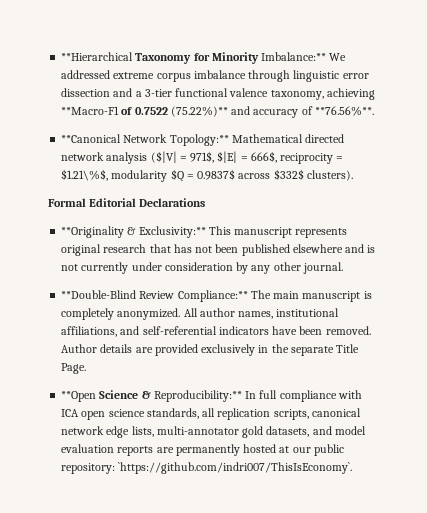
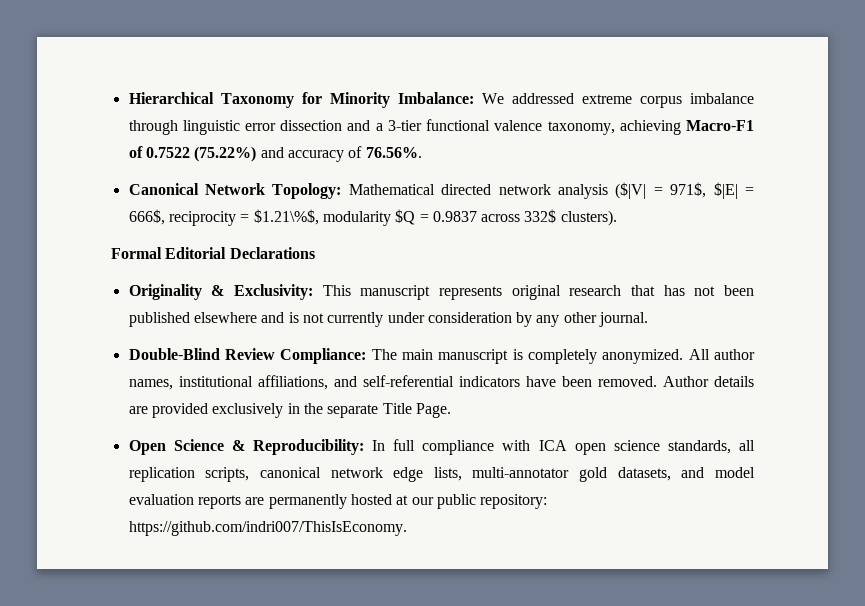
- **Hierarchical Taxonomy for Minority Imbalance:** We addressed extreme corpus imbalance through linguistic error dissection and a 3-tier functional valence taxonomy, achieving **Macro-F1 of 0.7522 (75.22%)** and accuracy of **76.56%**.
- **Canonical Network Topology:** Mathematical directed network analysis ($|V| = 971$, $|E| = 666$, reciprocity = $1.21\%$, modularity $Q = 0.9837$ across $332$ clusters).
+ Hierarchical Taxonomy for Minority Imbalance: We addressed extreme corpus imbalance through linguistic error dissection and a 3-tier functional valence taxonomy, achieving Macro-F1 of 0.7522 (75.22%) and accuracy of 76.56%.
+ Canonical Network Topology: Mathematical directed network analysis ($|V| = 971$, $|E| = 666$, reciprocity = $1.21\%$, modularity $Q = 0.9837 across 332$ clusters).
- **Originality & Exclusivity:** This manuscript represents original research that has not been published elsewhere and is not currently under consideration by any other journal.
+ Originality & Exclusivity: This manuscript represents original research that has not been published elsewhere and is not currently under consideration by any other journal.
- **Double-Blind Review Compliance:** The main manuscript is completely anonymized.
+ Double-Blind Review Compliance: The main manuscript is completely anonymized.
- **Open Science & Reproducibility:** In full compliance with ICA open science standards, all replication scripts, canonical network edge lists, multi-annotator gold datasets, and model evaluation reports are permanently hosted at our public repository: `https://github.com/indri007/ThisIsEconomy`.
+ Open Science & Reproducibility: In full compliance with ICA open science standards, all replication scripts, canonical network edge lists, multi-annotator gold datasets, and model evaluation reports are permanently hosted at our public repository: https://github.com/indri007/ThisIsEconomy.

